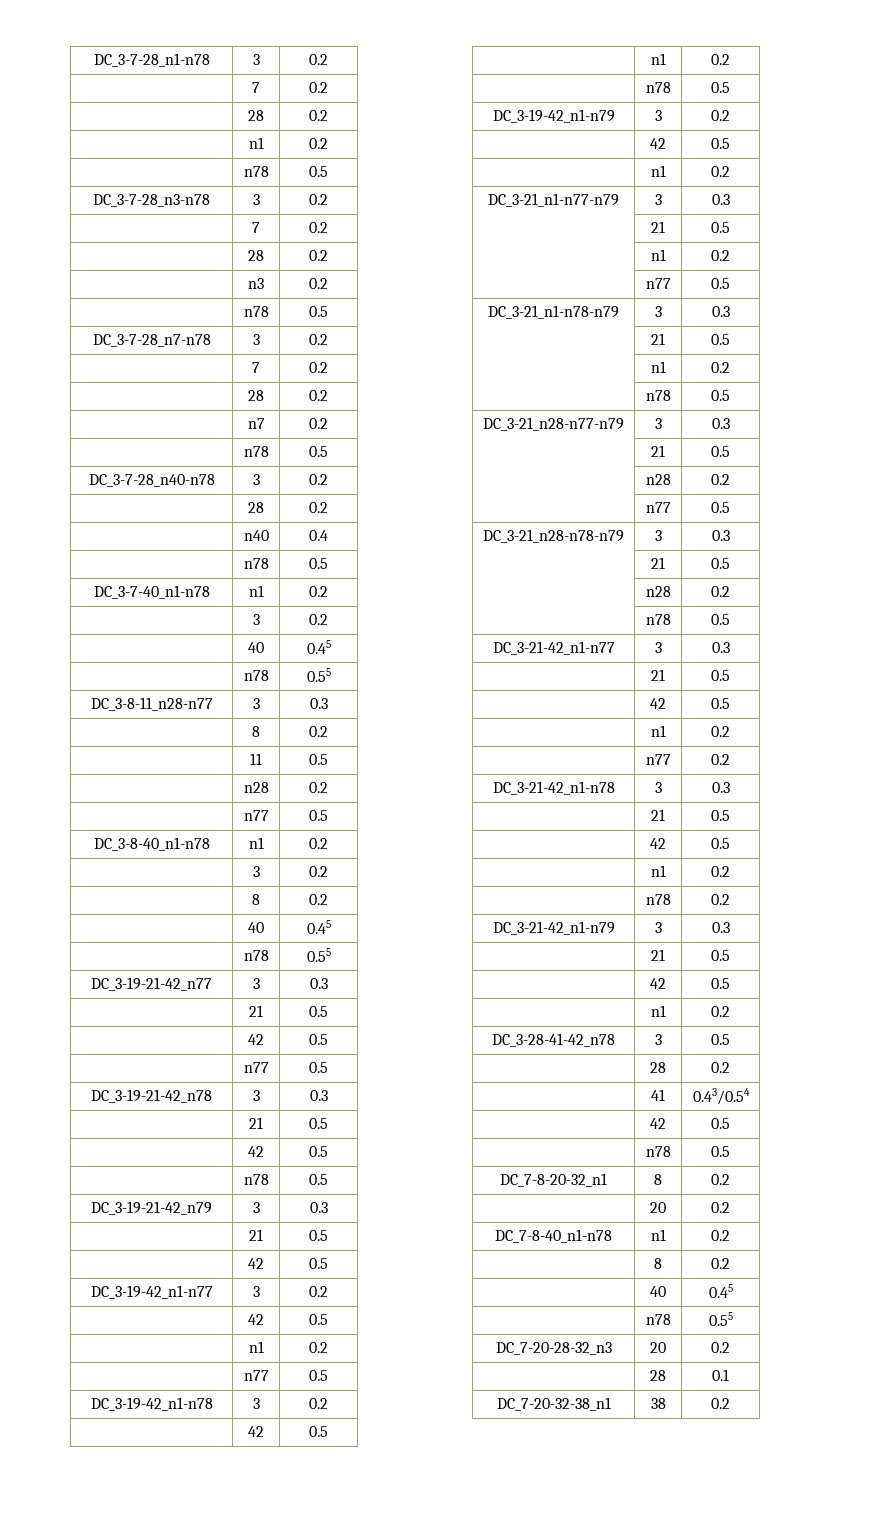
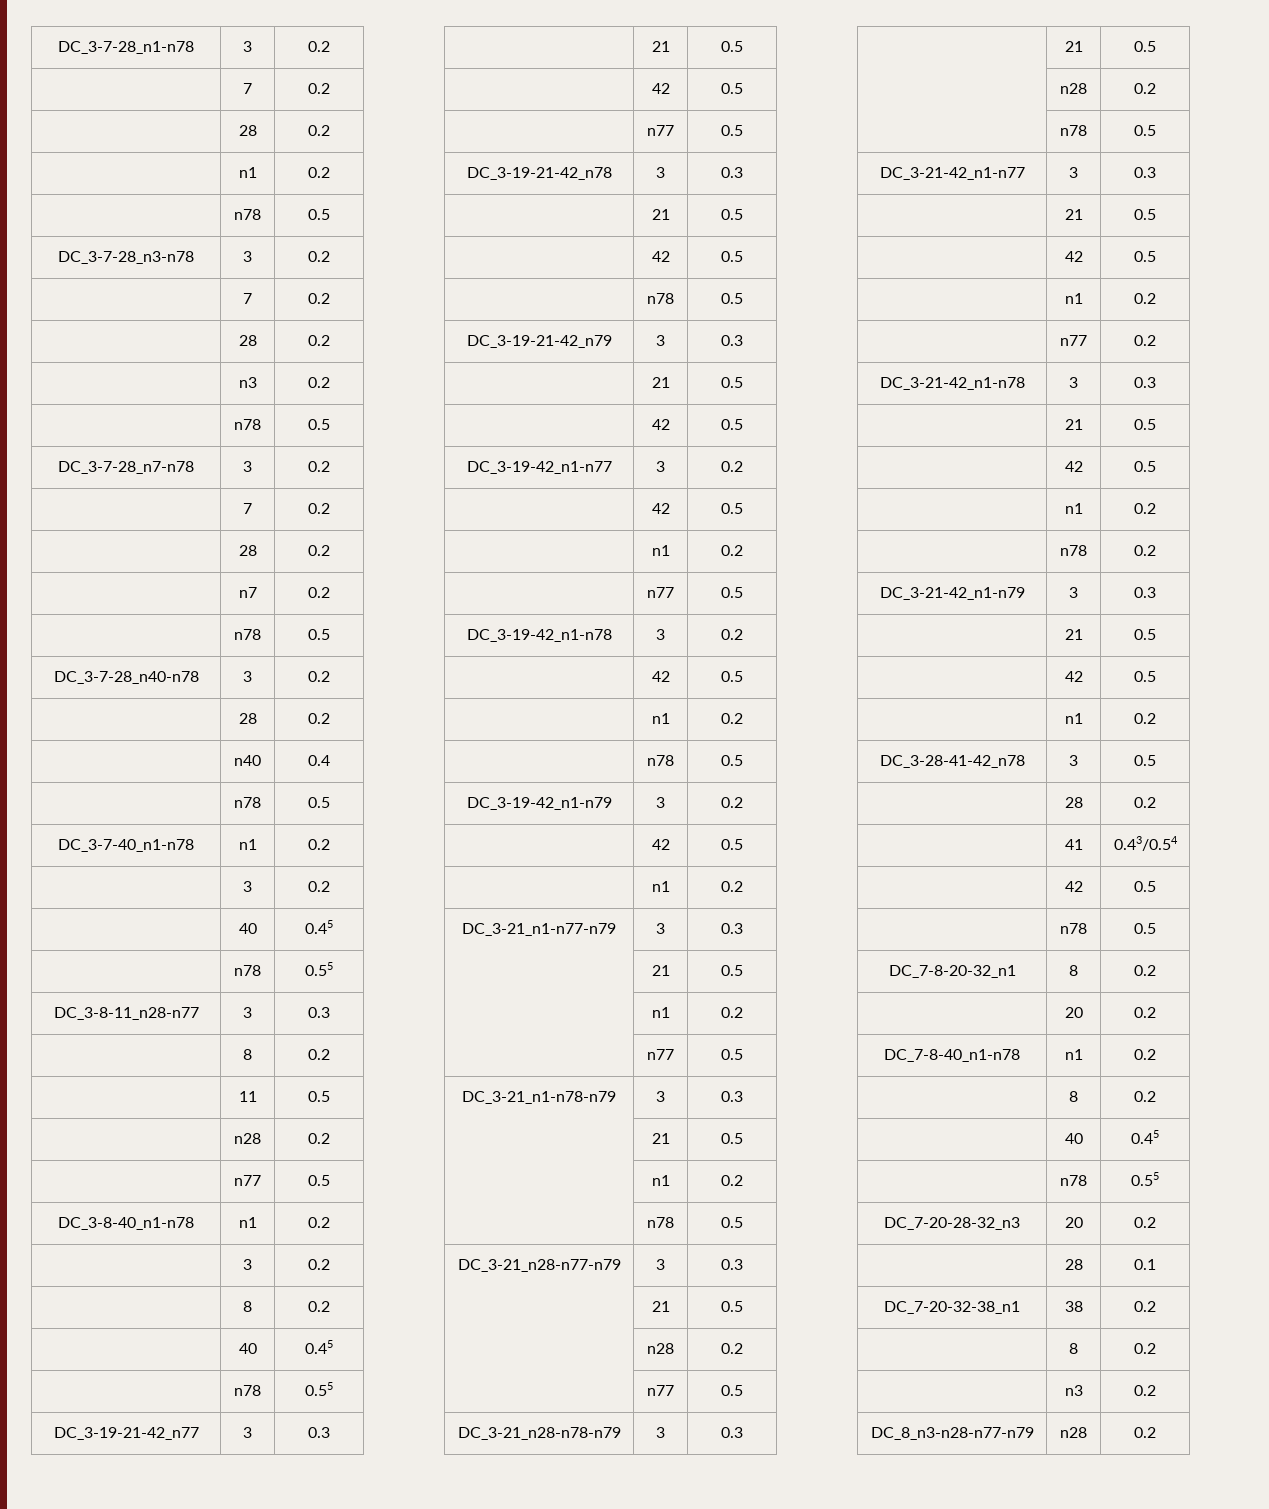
  DC_7-20-32-38_n1 | 38 | 0.2
+ | 8 | 0.2
+ | n3 | 0.2
+ DC_8_n3-n28-n77-n79 | n28 | 0.2

